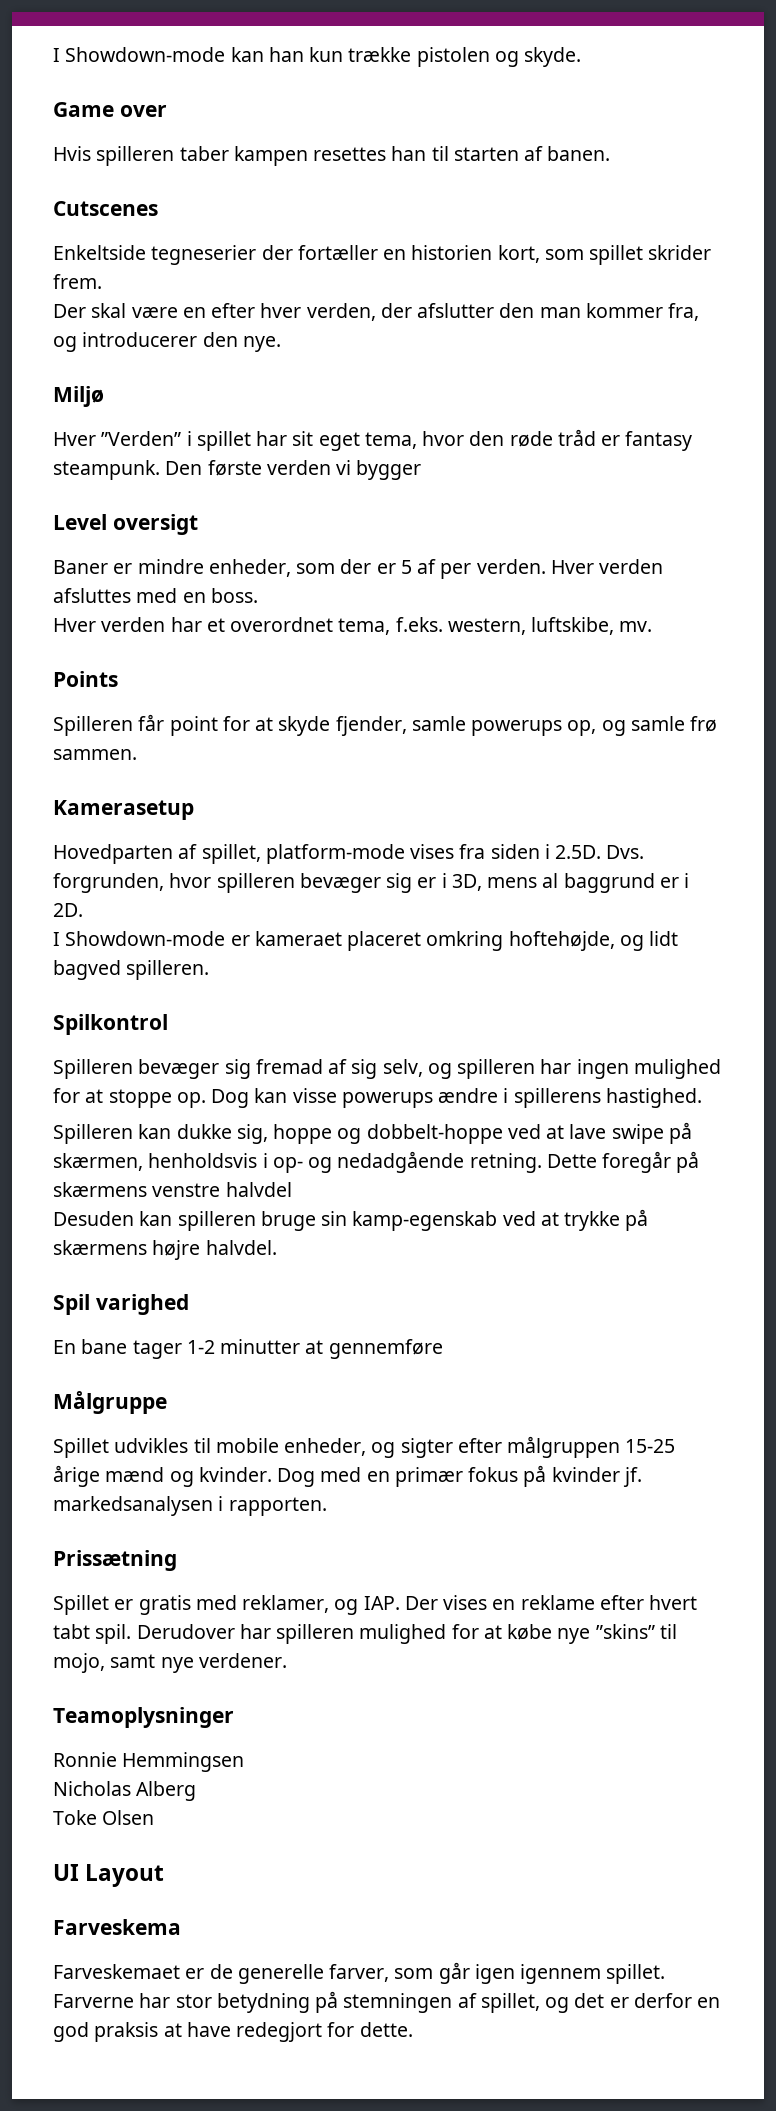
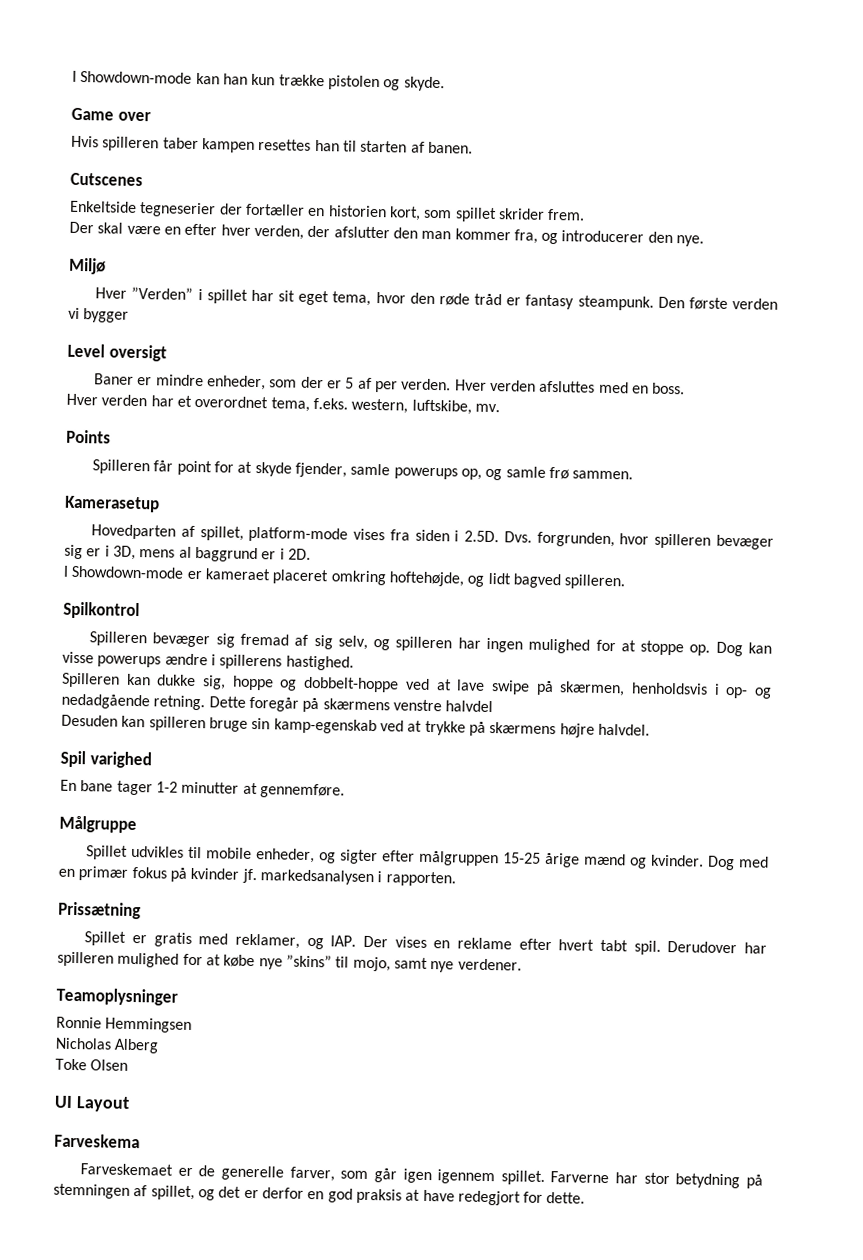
- En bane tager 1-2 minutter at gennemføre
+ En bane tager 1-2 minutter at gennemføre.

